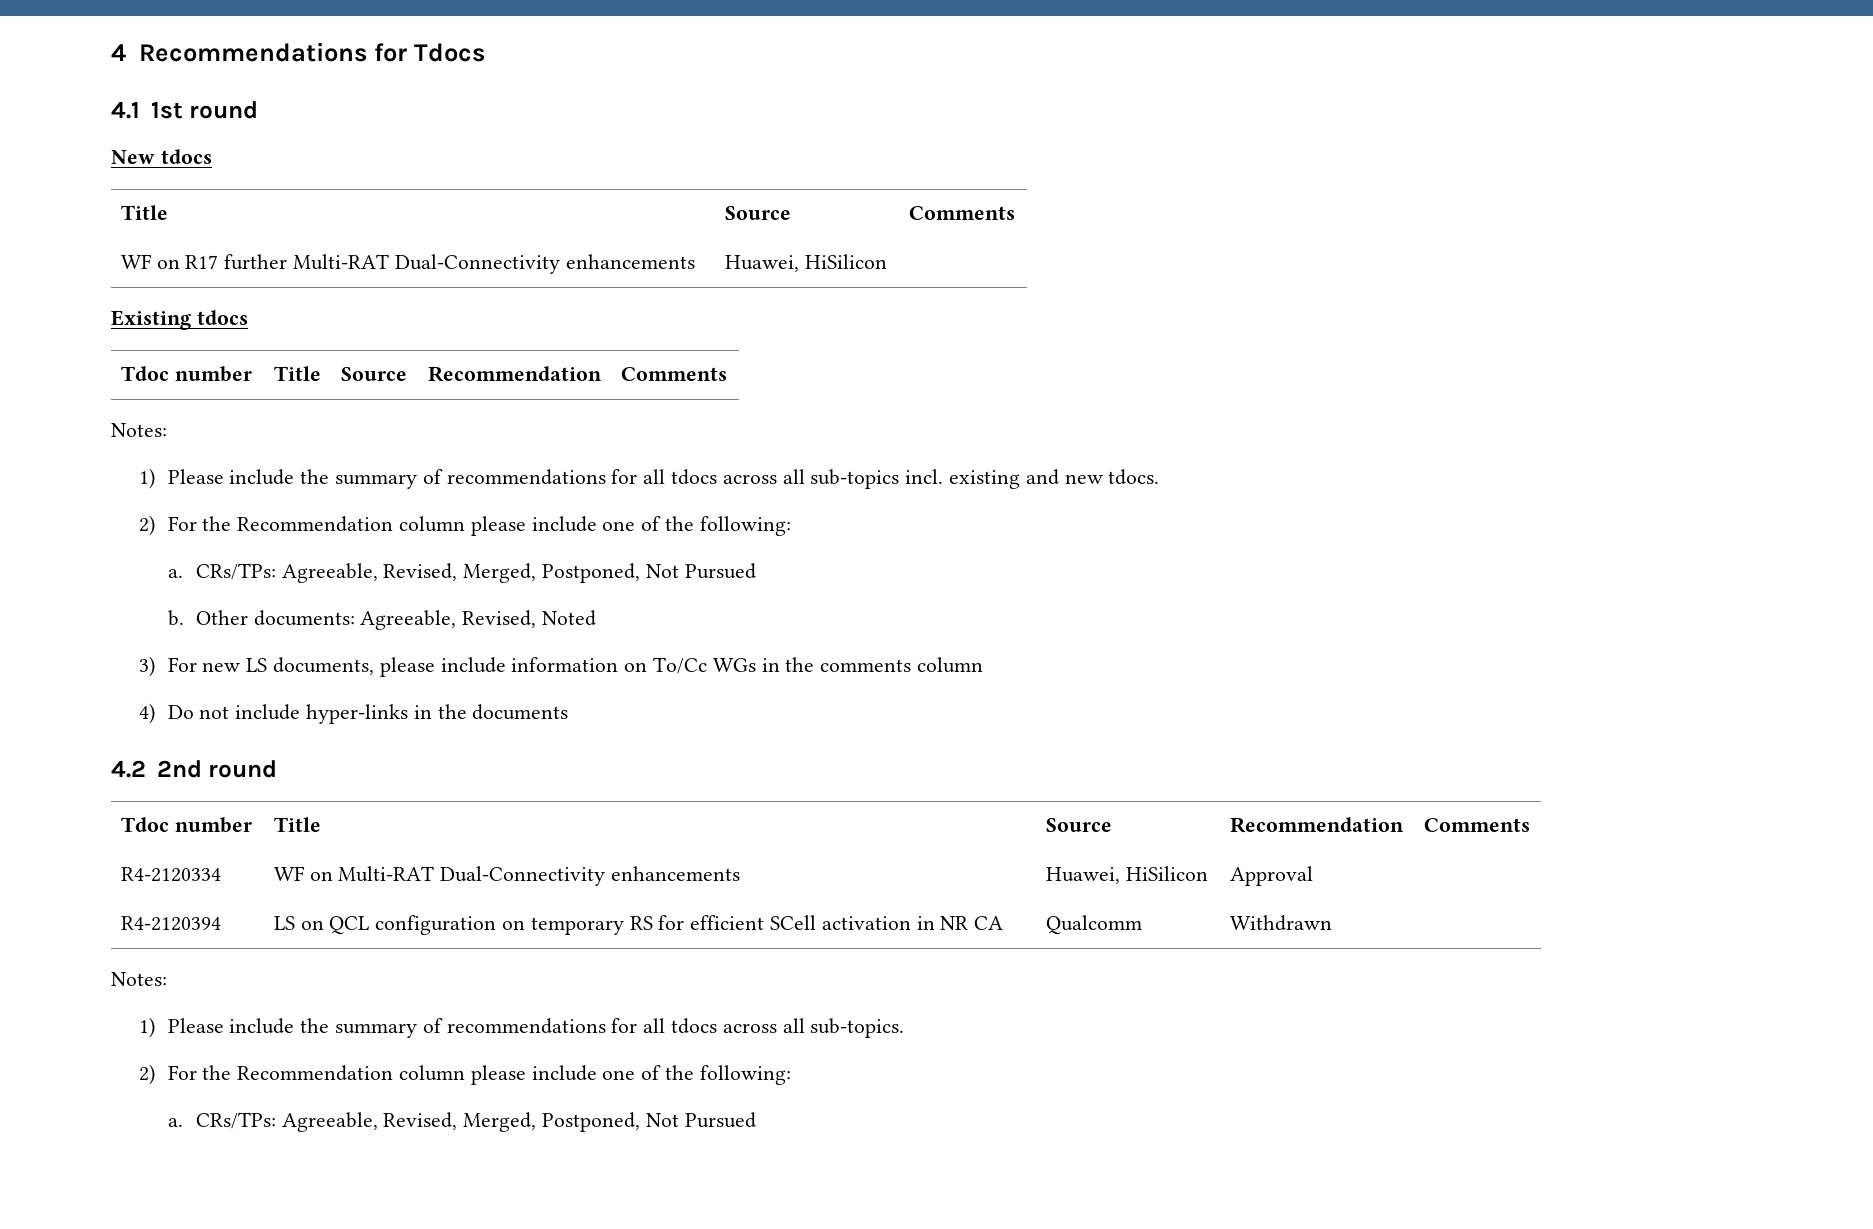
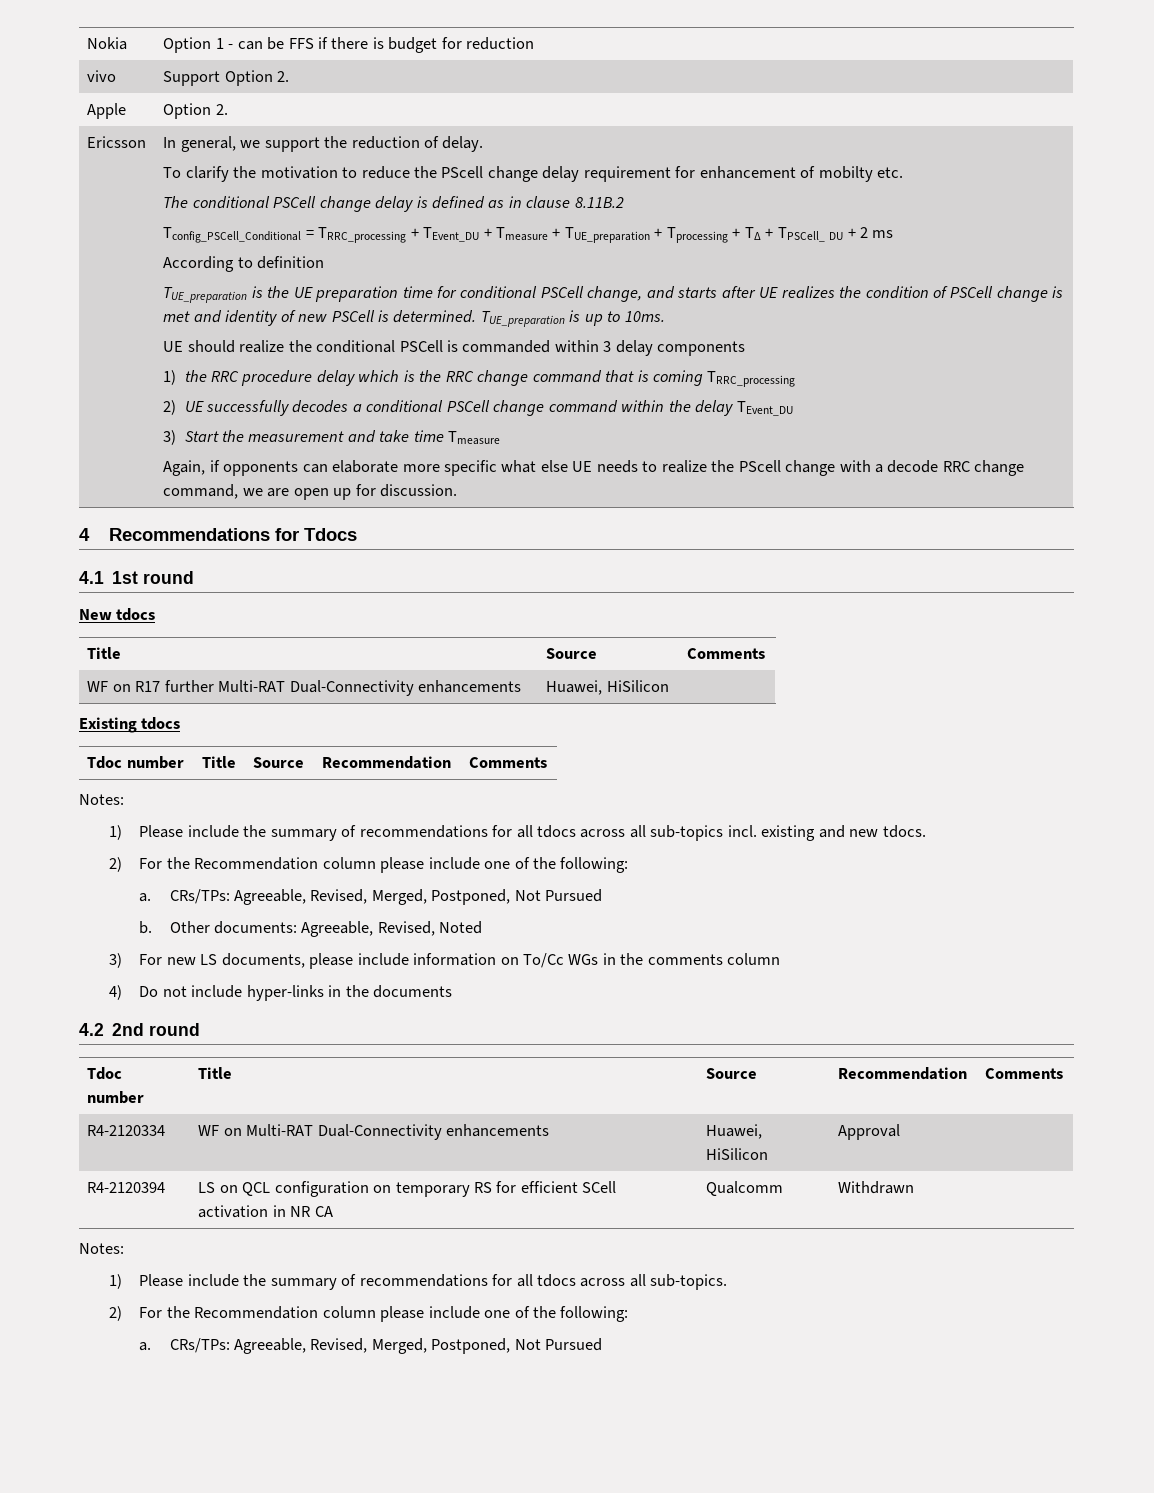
+ Nokia | Option 1 - can be FFS if there is budget for reduction
+ vivo | Support Option 2.
+ Apple | Option 2.
+ Ericsson | In general, we support the reduction of delay.
+ To clarify the motivation to reduce the PScell change delay requirement for enhancement of mobilty etc.
+ The conditional PSCell change delay is defined as in clause 8.11B.2
+ Tconfig_PSCell_Conditional = TRRC_processing + TEvent_DU + Tmeasure + TUE_preparation + Tprocessing + T∆ + TPSCell_ DU + 2 ms
+ According to definition
+ TUE_preparation is the UE preparation time for conditional PSCell change, and starts after UE realizes the condition of PSCell change is met and identity of new PSCell is determined. TUE_preparation is up to 10ms.
+ UE should realize the conditional PSCell is commanded within 3 delay components
+ 1) the RRC procedure delay which is the RRC change command that is coming TRRC_processing
+ 2) UE successfully decodes a conditional PSCell change command within the delay TEvent_DU
+ 3) Start the measurement and take time Tmeasure
+ Again, if opponents can elaborate more specific what else UE needs to realize the PScell change with a decode RRC change command, we are open up for discussion.

